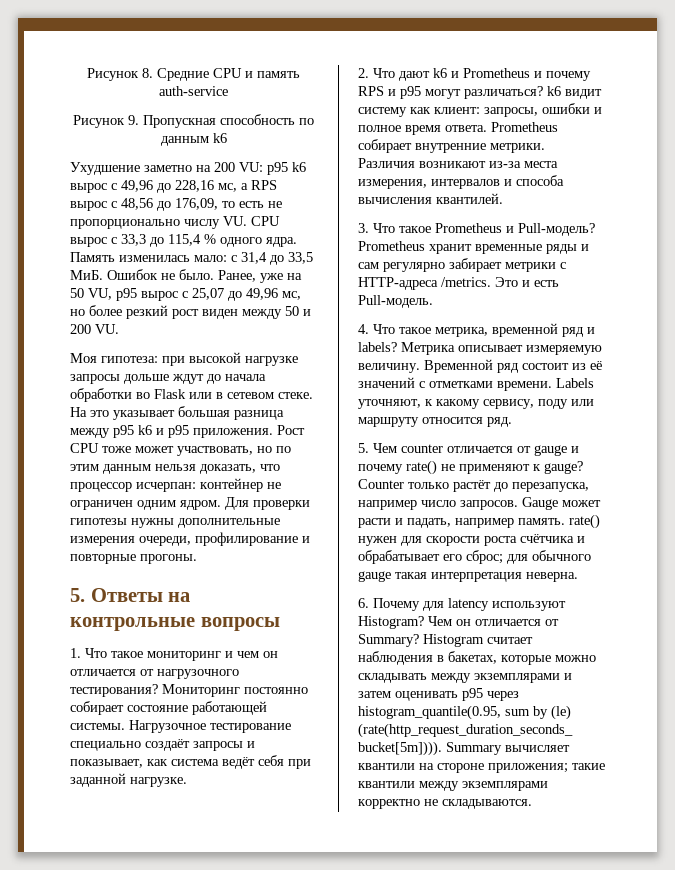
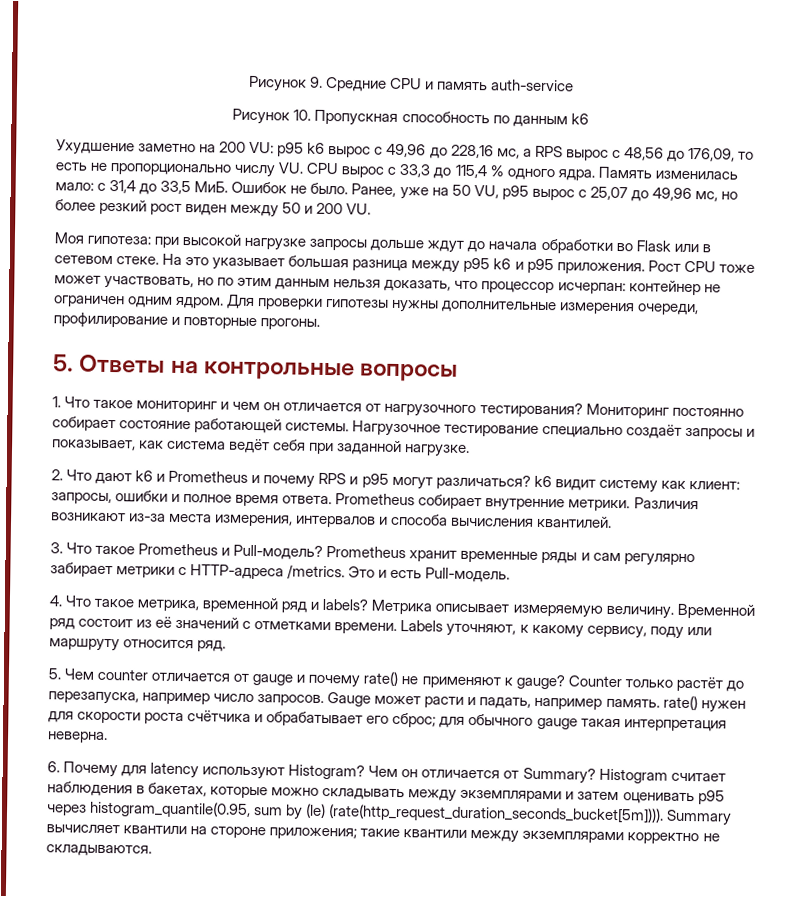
- Рисунок 8. Средние CPU и память auth-service
+ Рисунок 9. Средние CPU и память auth-service
- Рисунок 9. Пропускная способность по данным k6
+ Рисунок 10. Пропускная способность по данным k6

